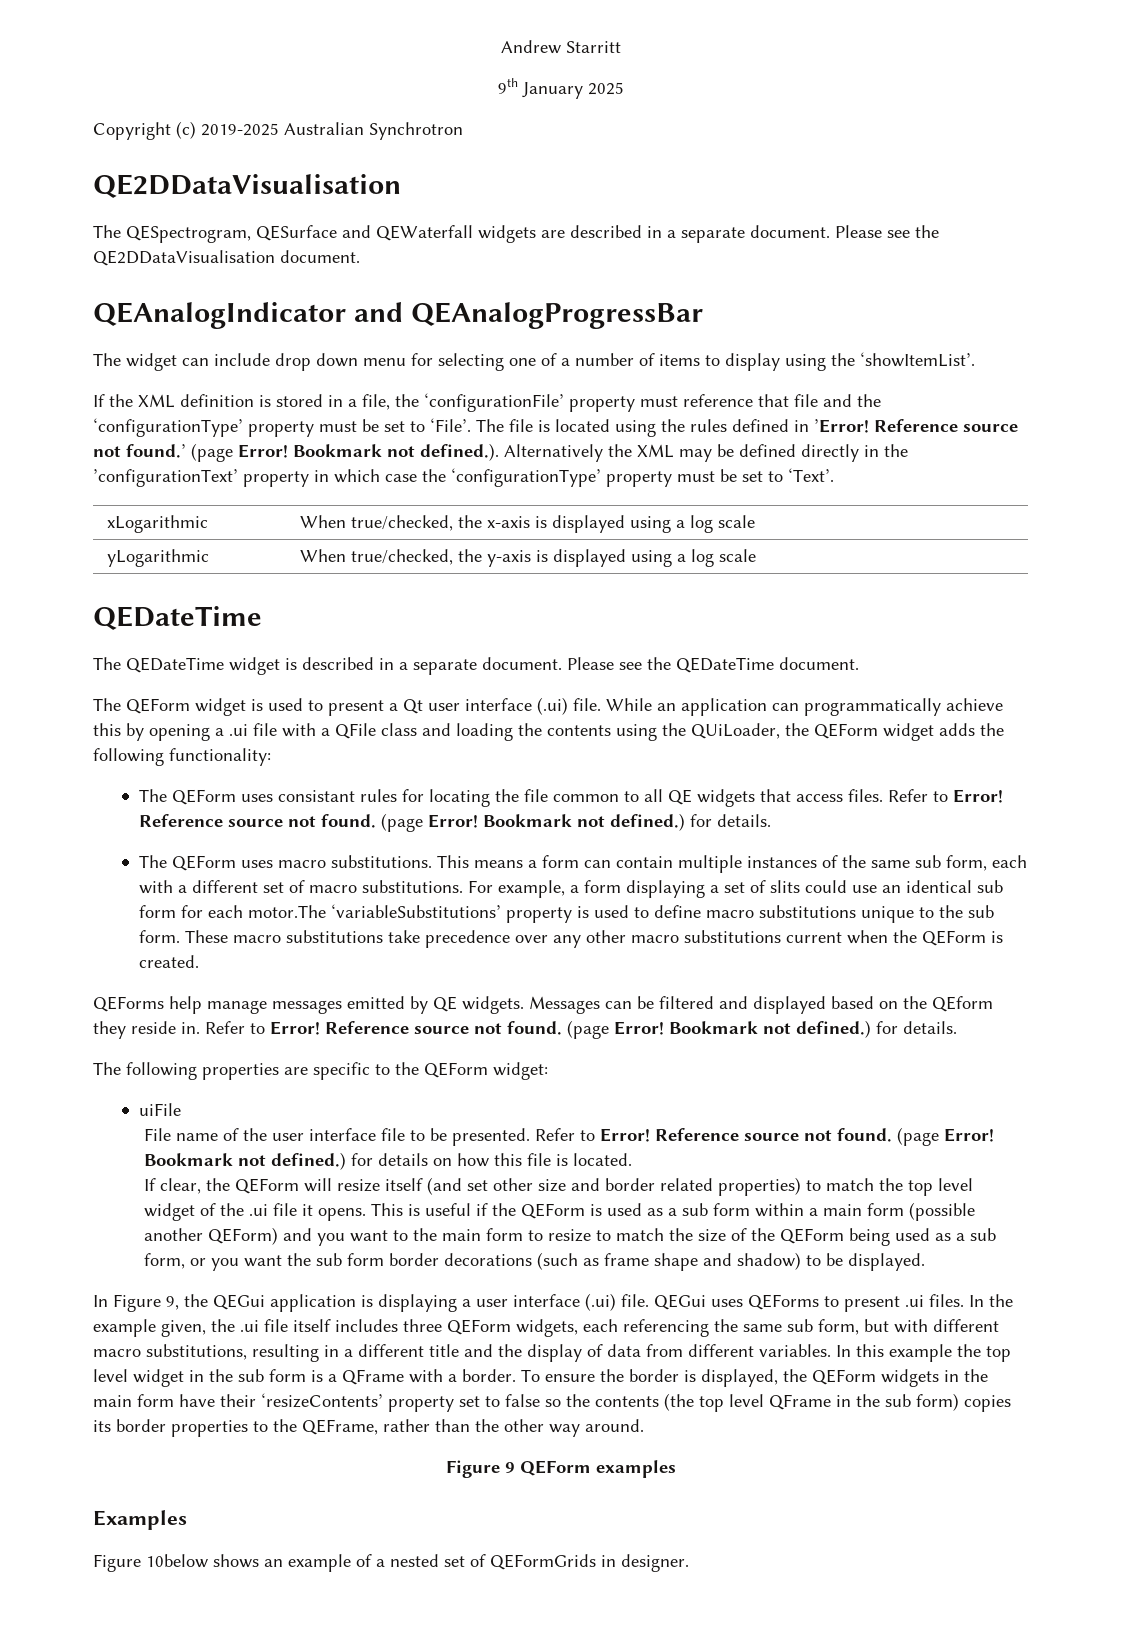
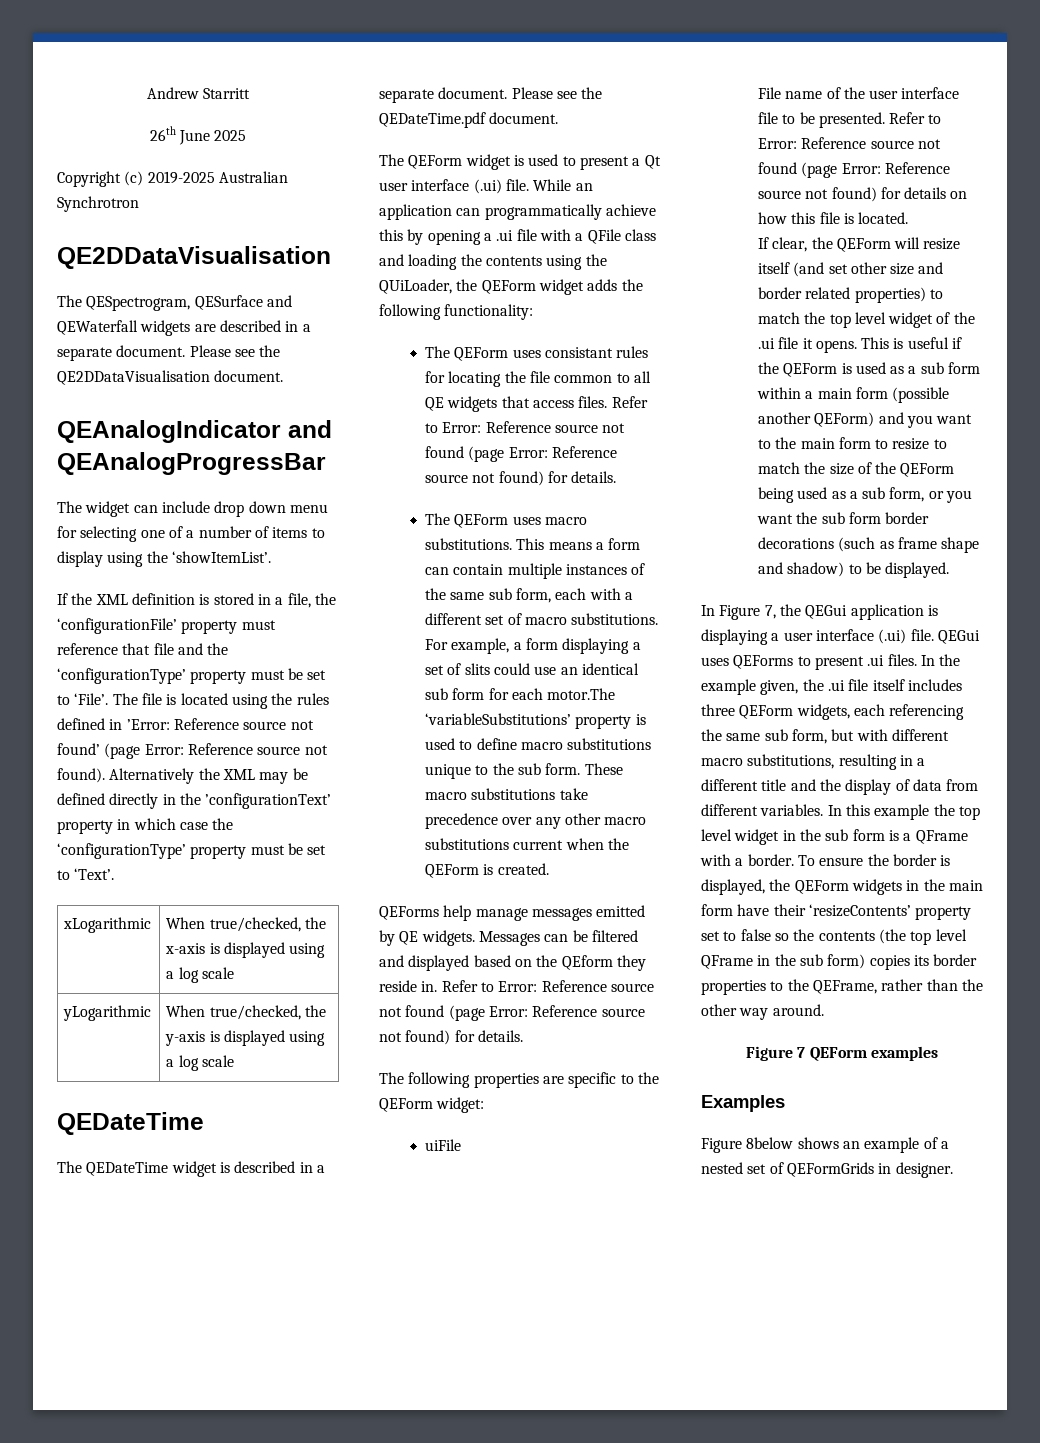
- 9th January 2025
+ 26th June 2025
- The file is located using the rules defined in ’Error! Reference source not found.’ (page Error! Bookmark not defined.). Alternatively the XML may be defined directly in the ’configurationText’ property in which case the ‘configurationType’ property must be set to ‘Text’.
+ The file is located using the rules defined in ’Error: Reference source not found’ (page Error: Reference source not found). Alternatively the XML may be defined directly in the ’configurationText’ property in which case the ‘configurationType’ property must be set to ‘Text’.
- Please see the QEDateTime document.
+ Please see the QEDateTime.pdf document.
- The QEForm uses consistant rules for locating the file common to all QE widgets that access files. Refer to Error! Reference source not found. (page Error! Bookmark not defined.) for details.
+ The QEForm uses consistant rules for locating the file common to all QE widgets that access files. Refer to Error: Reference source not found (page Error: Reference source not found) for details.
- Messages can be filtered and displayed based on the QEform they reside in. Refer to Error! Reference source not found. (page Error! Bookmark not defined.) for details.
+ Messages can be filtered and displayed based on the QEform they reside in. Refer to Error: Reference source not found (page Error: Reference source not found) for details.
- Refer to Error! Reference source not found. (page Error! Bookmark not defined.) for details on how this file is located.
+ Refer to Error: Reference source not found (page Error: Reference source not found) for details on how this file is located.
- In Figure 9, the QEGui application is displaying a user interface (.ui) file.
+ In Figure 7, the QEGui application is displaying a user interface (.ui) file.
- Figure 9 QEForm examples
+ Figure 7 QEForm examples
- Figure 10below shows an example of a nested set of QEFormGrids in designer.
+ Figure 8below shows an example of a nested set of QEFormGrids in designer.

